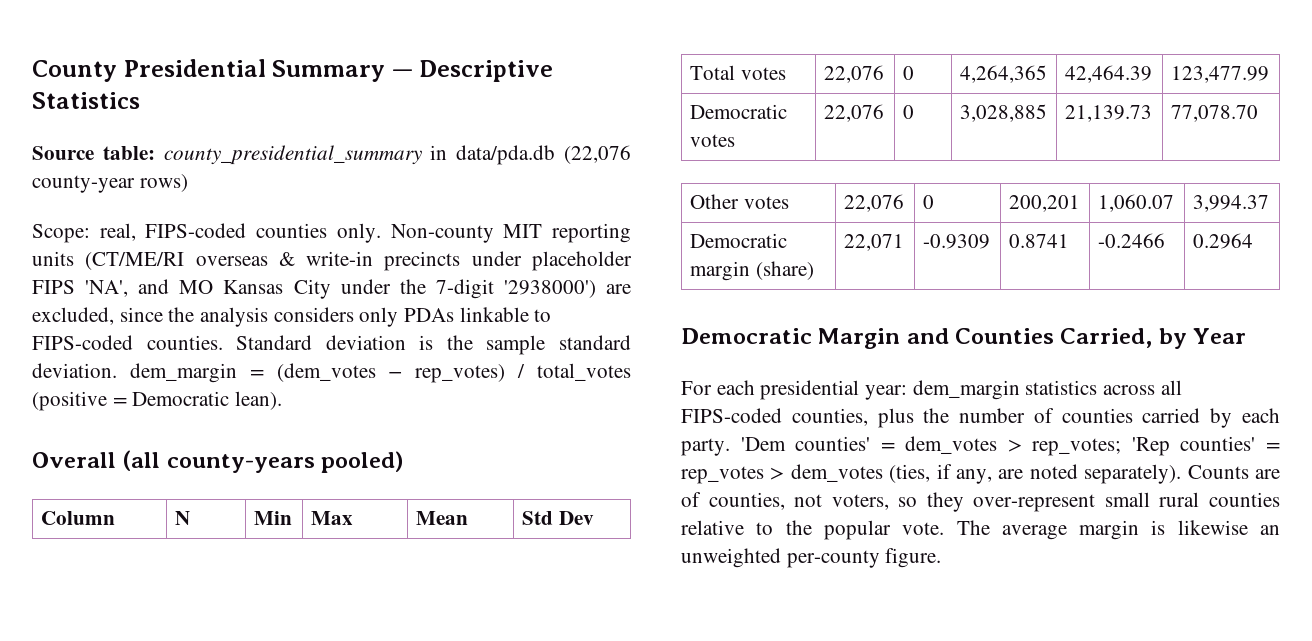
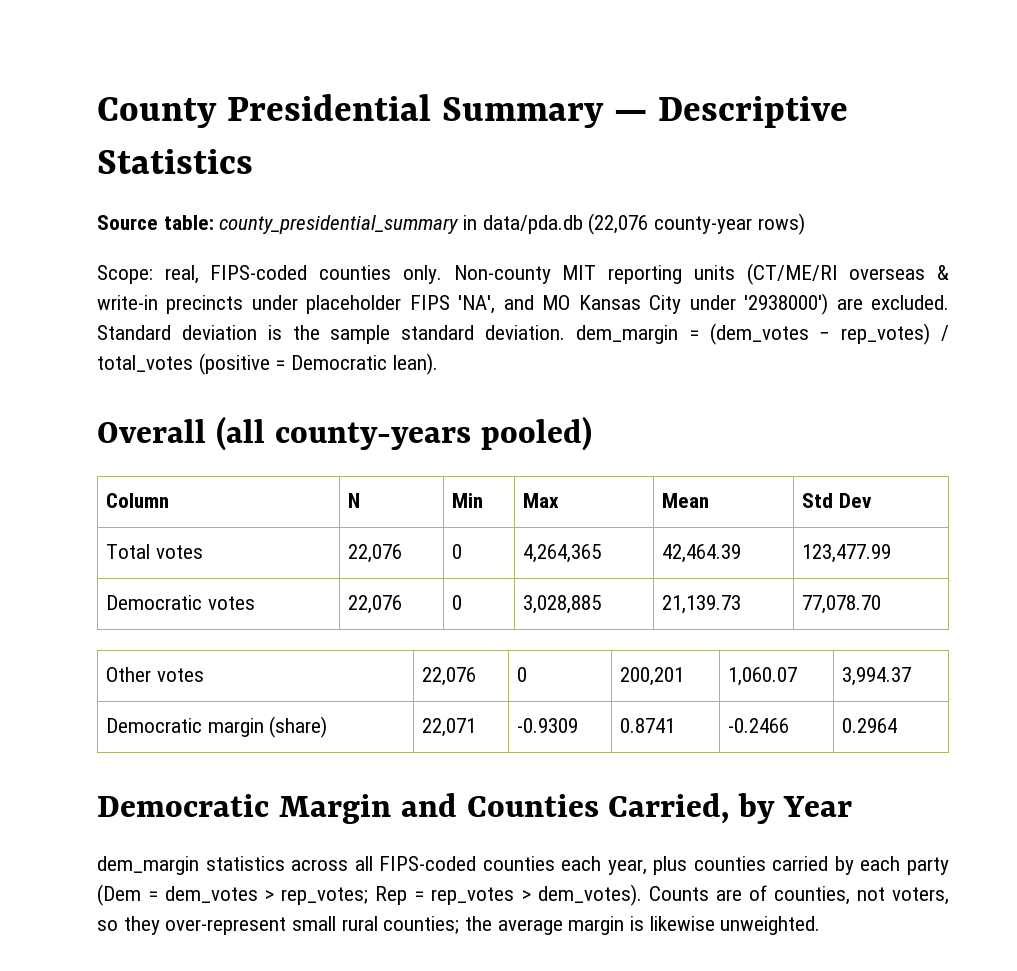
- Non-county MIT reporting units (CT/ME/RI overseas & write-in precincts under placeholder FIPS 'NA', and MO Kansas City under the 7-digit '2938000') are excluded, since the analysis considers only PDAs linkable to FIPS-coded counties.
+ Non-county MIT reporting units (CT/ME/RI overseas & write-in precincts under placeholder FIPS 'NA', and MO Kansas City under '2938000') are excluded.
- For each presidential year: dem_margin statistics across all FIPS-coded counties, plus the number of counties carried by each party. 'Dem counties' = dem_votes > rep_votes; 'Rep counties' = rep_votes > dem_votes (ties, if any, are noted separately).
+ dem_margin statistics across all FIPS-coded counties each year, plus counties carried by each party (Dem = dem_votes > rep_votes; Rep = rep_votes > dem_votes).
- Counts are of counties, not voters, so they over-represent small rural counties relative to the popular vote. The average margin is likewise an unweighted per-county figure.
+ Counts are of counties, not voters, so they over-represent small rural counties; the average margin is likewise unweighted.

